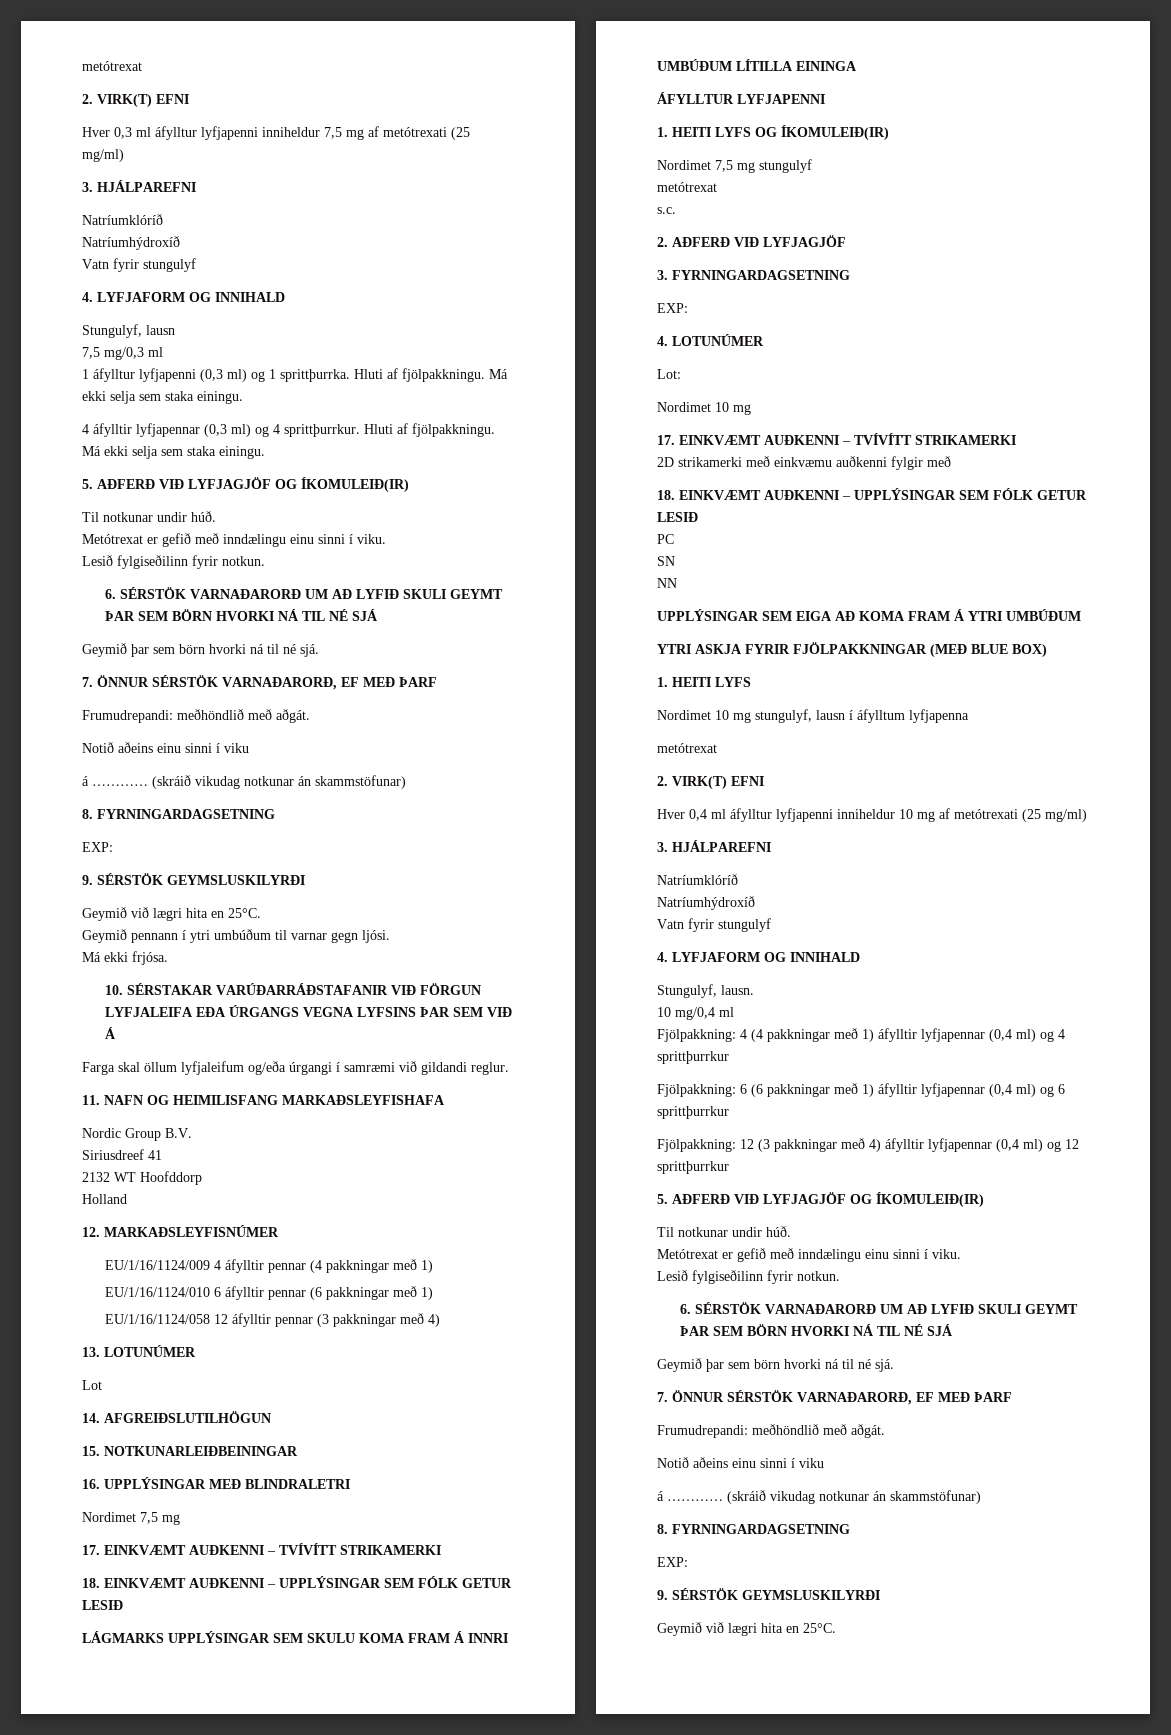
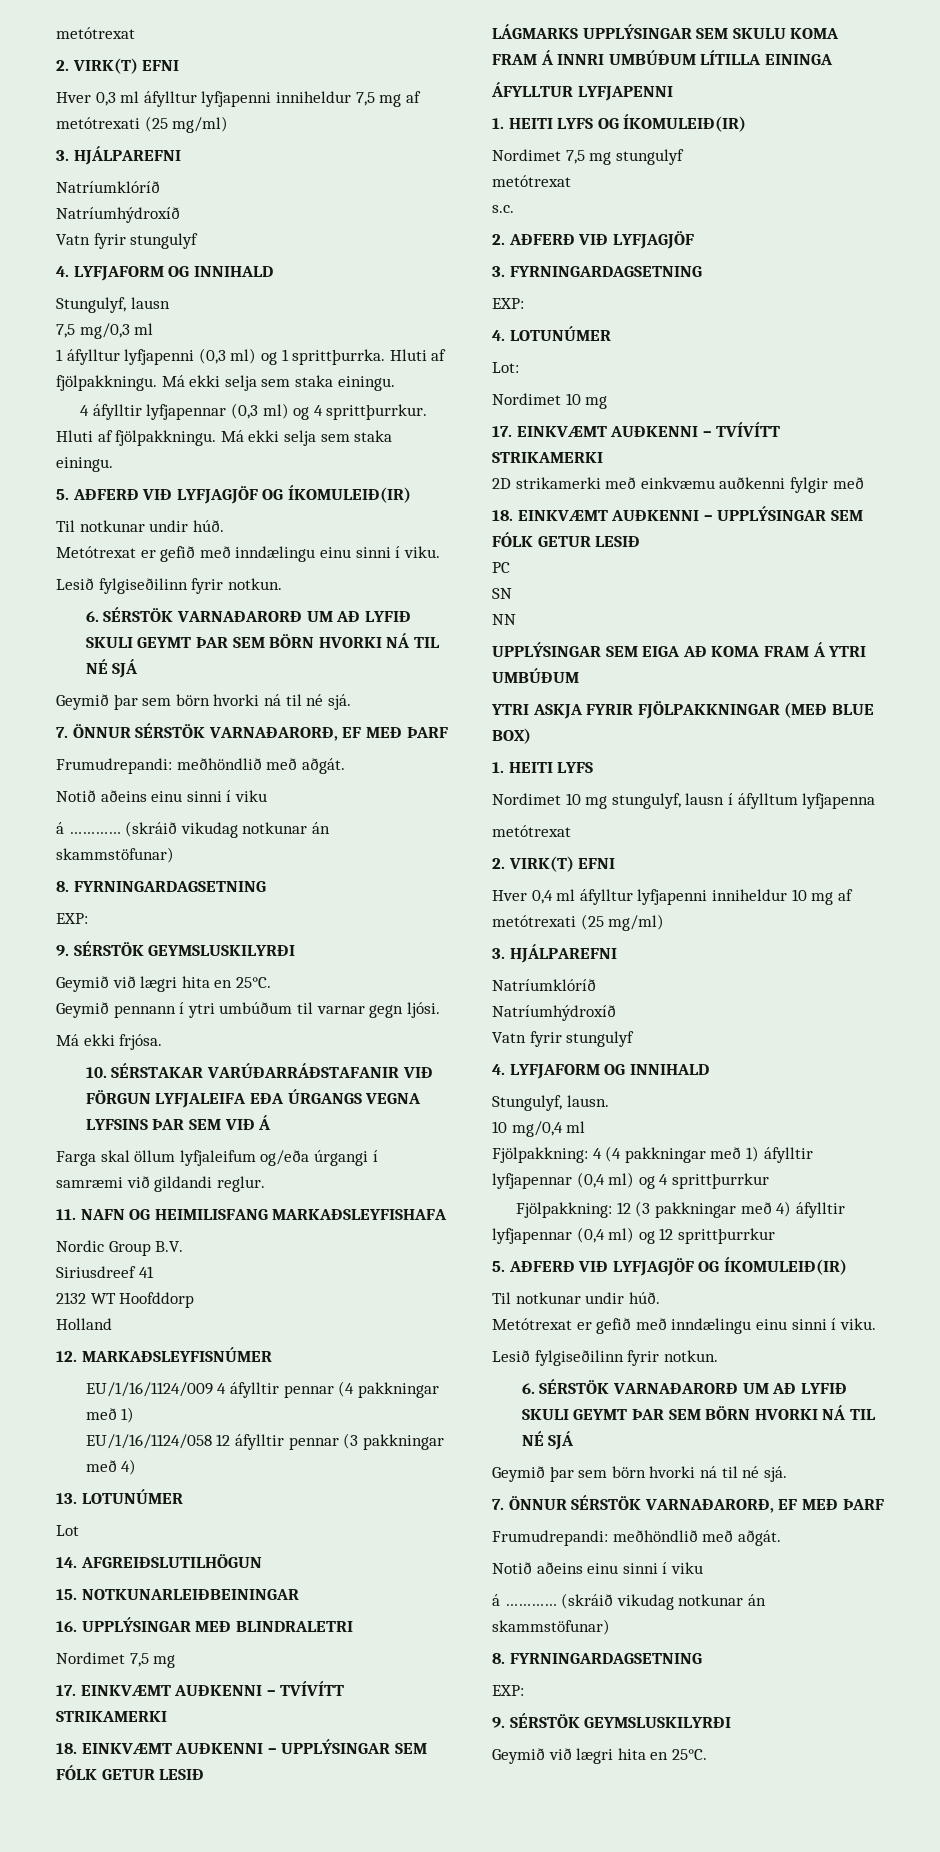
- EU/1/16/1124/010 6 áfylltir pennar (6 pakkningar með 1)
- Fjölpakkning: 6 (6 pakkningar með 1) áfylltir lyfjapennar (0,4 ml) og 6 sprittþurrkur

